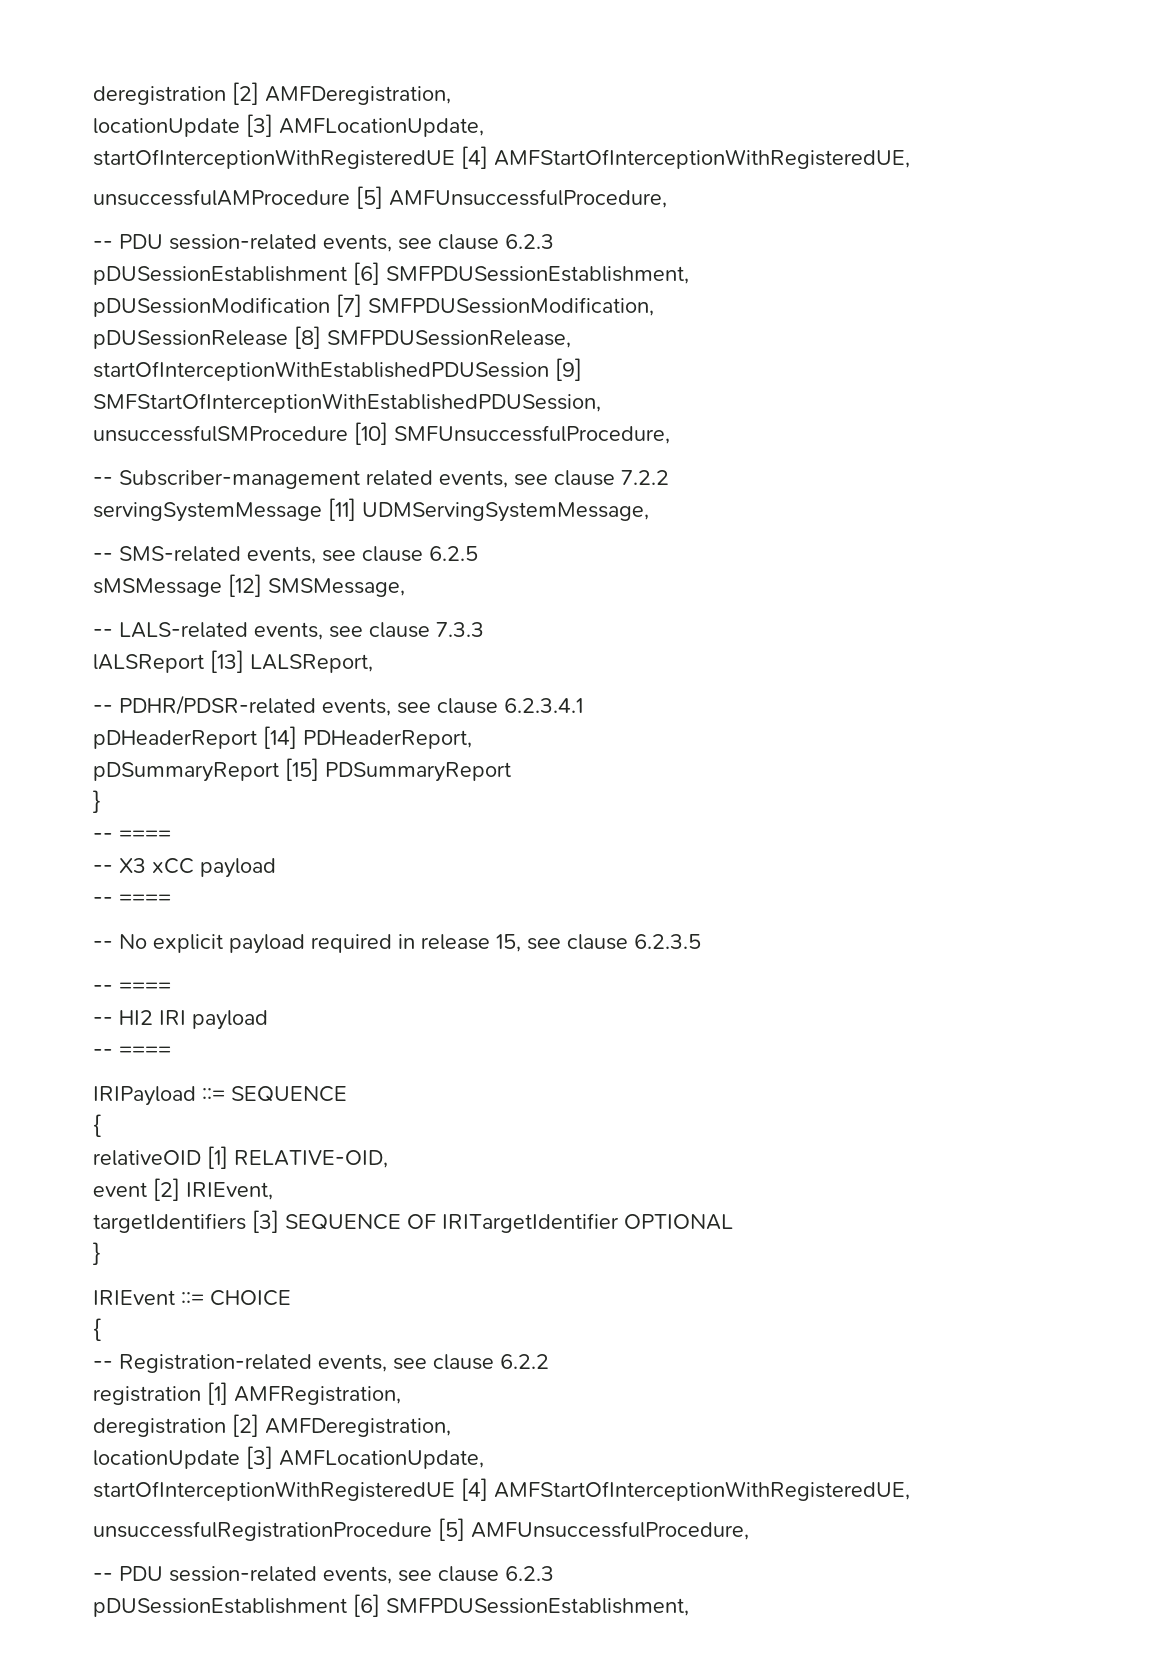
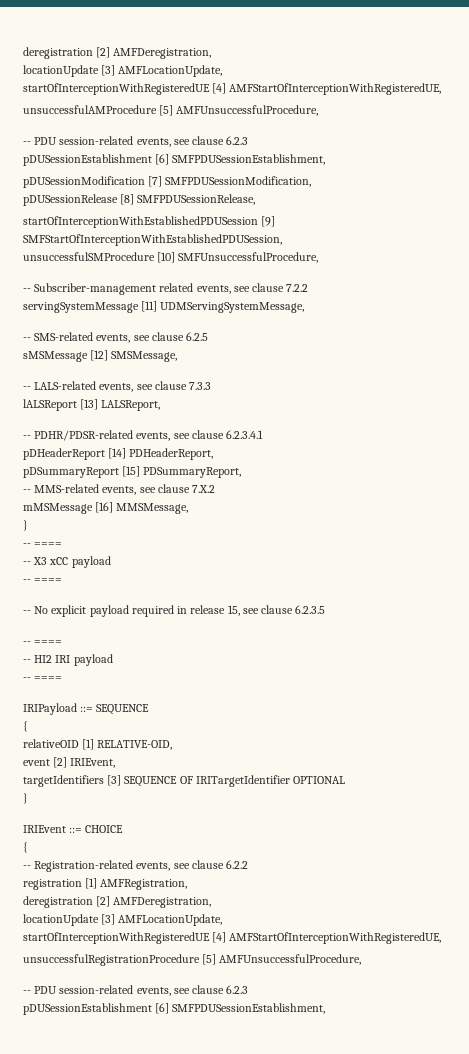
- pDSummaryReport [15] PDSummaryReport
+ pDSummaryReport [15] PDSummaryReport,
+ -- MMS-related events, see clause 7.X.2
+ mMSMessage [16] MMSMessage,

